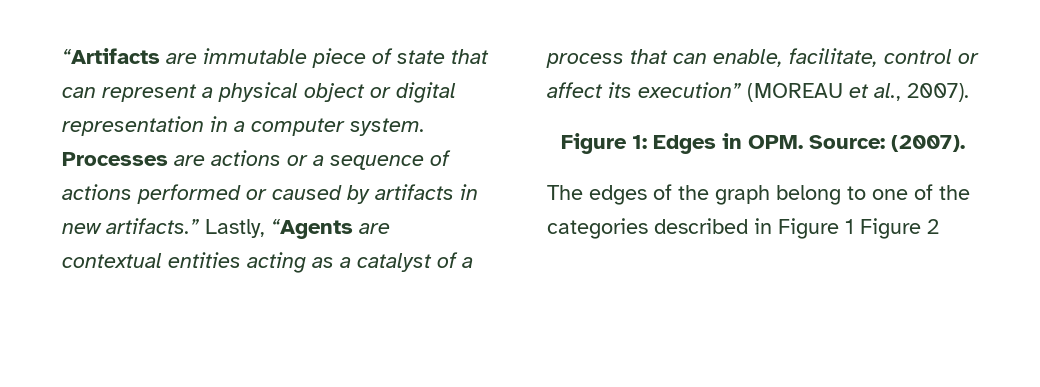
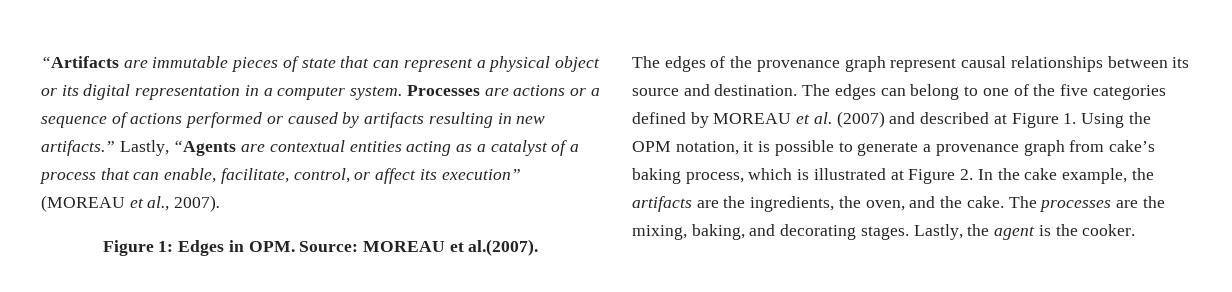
- “Artifacts are immutable piece of state that can represent a physical object or digital representation in a computer system.
+ “Artifacts are immutable pieces of state that can represent a physical object or its digital representation in a computer system.
- Processes are actions or a sequence of actions performed or caused by artifacts in new artifacts.”
+ Processes are actions or a sequence of actions performed or caused by artifacts resulting in new artifacts.”
- Lastly, “Agents are contextual entities acting as a catalyst of a process that can enable, facilitate, control or affect its execution” (MOREAU et al., 2007).
+ Lastly, “Agents are contextual entities acting as a catalyst of a process that can enable, facilitate, control, or affect its execution” (MOREAU et al., 2007).
- Figure 1: Edges in OPM. Source: (2007).
+ Figure 1: Edges in OPM. Source: MOREAU et al.(2007).
- The edges of the graph belong to one of the categories described in Figure 1 Figure 2
+ The edges of the provenance graph represent causal relationships between its source and destination. The edges can belong to one of the five categories defined by MOREAU et al. (2007) and described at Figure 1. Using the OPM notation, it is possible to generate a provenance graph from cake’s baking process, which is illustrated at Figure 2. In the cake example, the artifacts are the ingredients, the oven, and the cake. The processes are the mixing, baking, and decorating stages. Lastly, the agent is the cooker.

